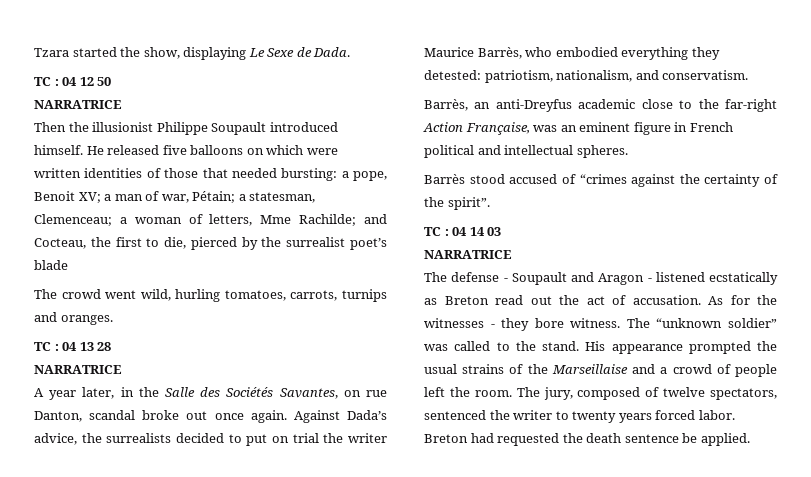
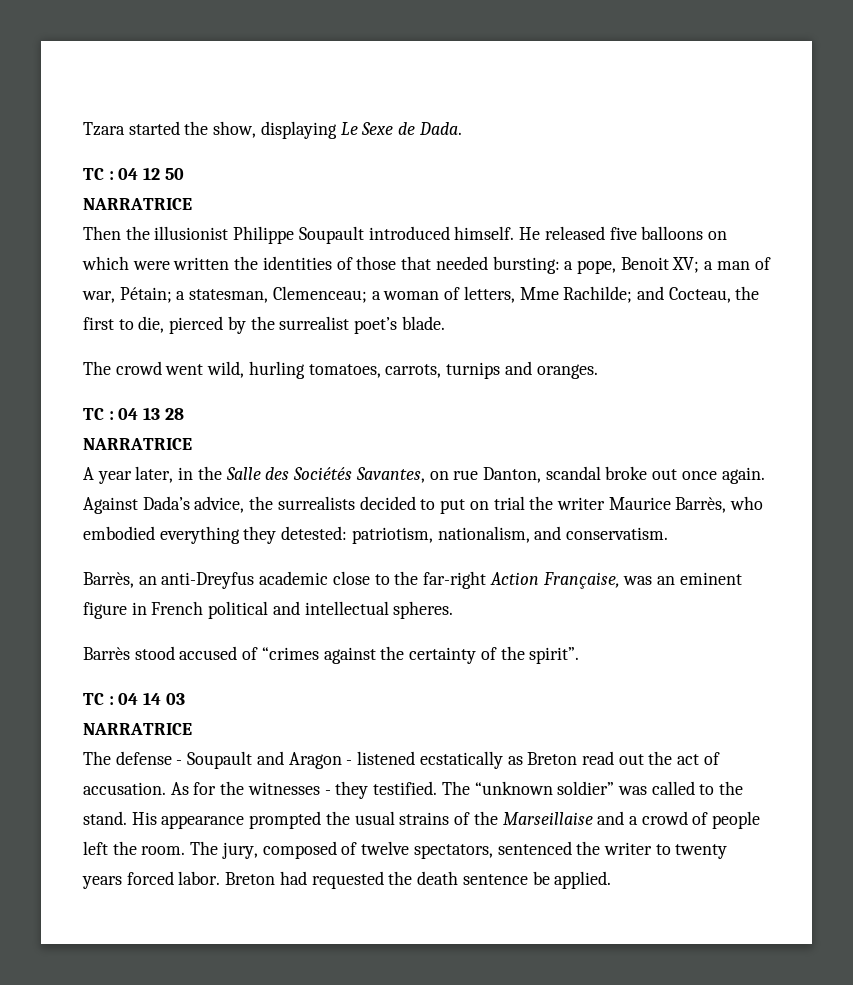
- He released five balloons on which were written identities of those that needed bursting: a pope, Benoit XV; a man of war, Pétain; a statesman, Clemenceau; a woman of letters, Mme Rachilde; and Cocteau, the first to die, pierced by the surrealist poet’s blade
+ He released five balloons on which were written the identities of those that needed bursting: a pope, Benoit XV; a man of war, Pétain; a statesman, Clemenceau; a woman of letters, Mme Rachilde; and Cocteau, the first to die, pierced by the surrealist poet’s blade.
- As for the witnesses - they bore witness.
+ As for the witnesses - they testified.

